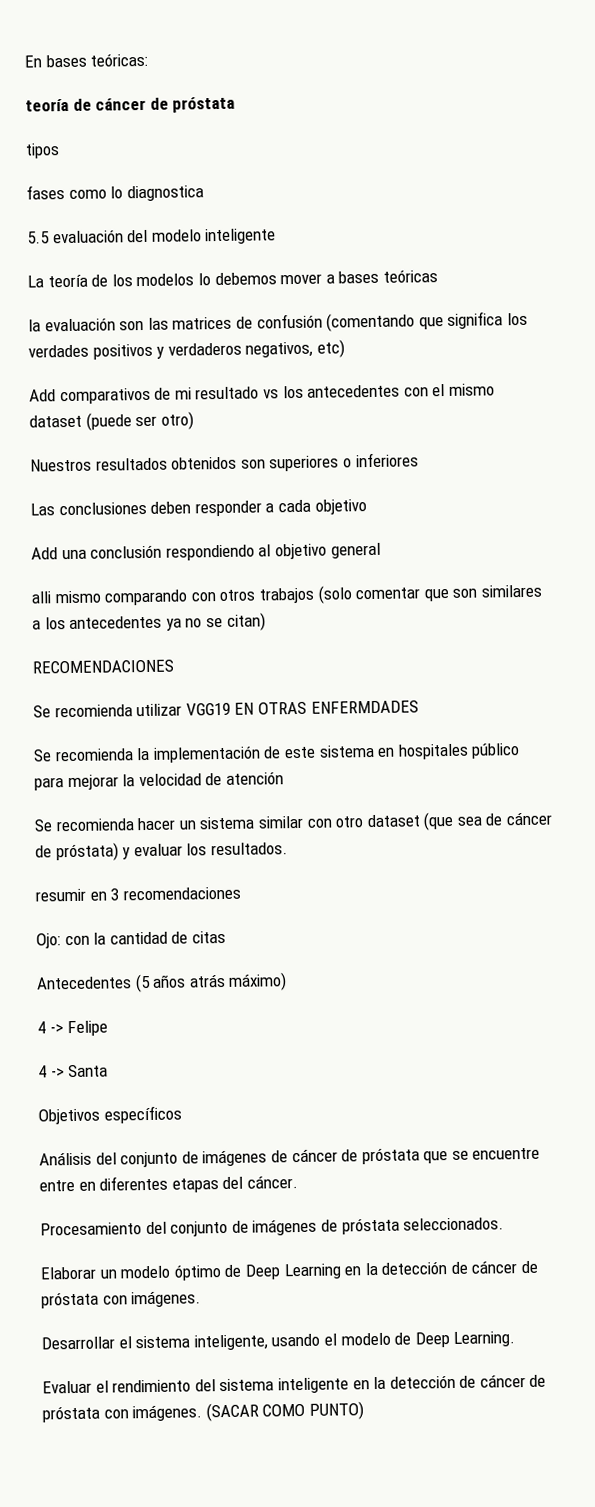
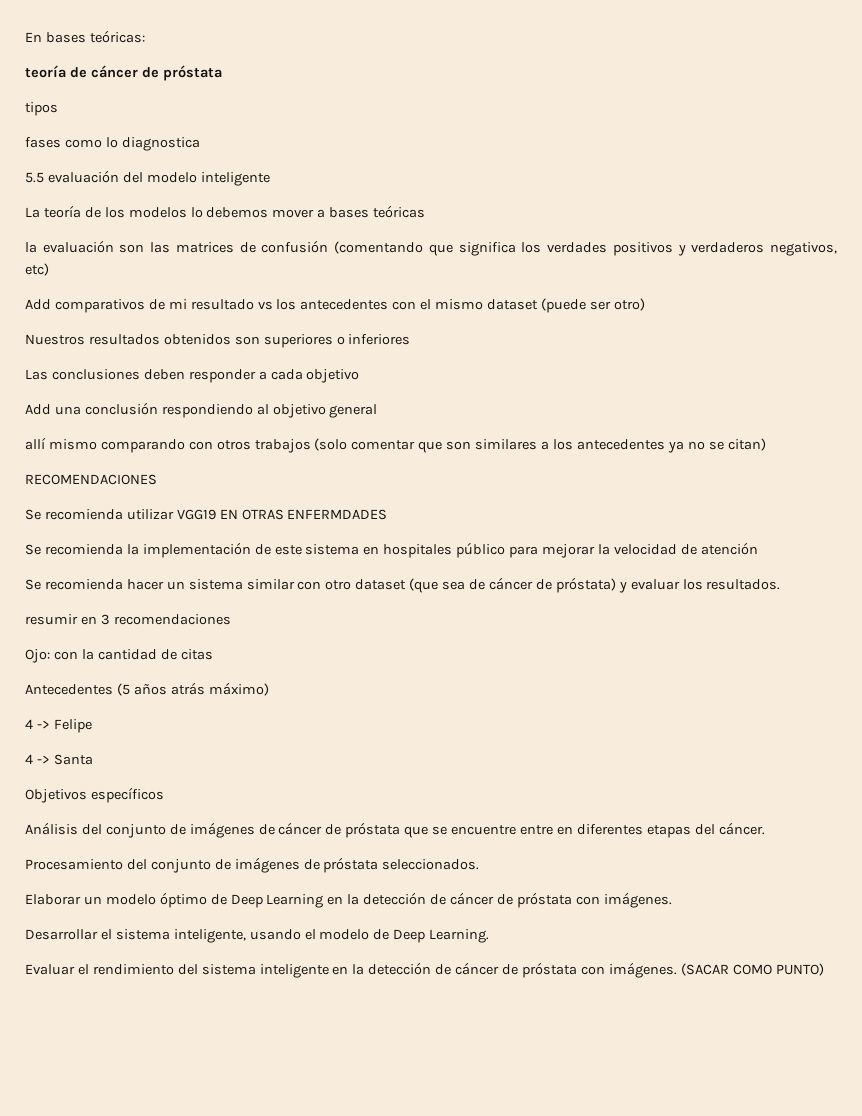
- alli mismo comparando con otros trabajos (solo comentar que son similares a los antecedentes ya no se citan)
+ allí mismo comparando con otros trabajos (solo comentar que son similares a los antecedentes ya no se citan)

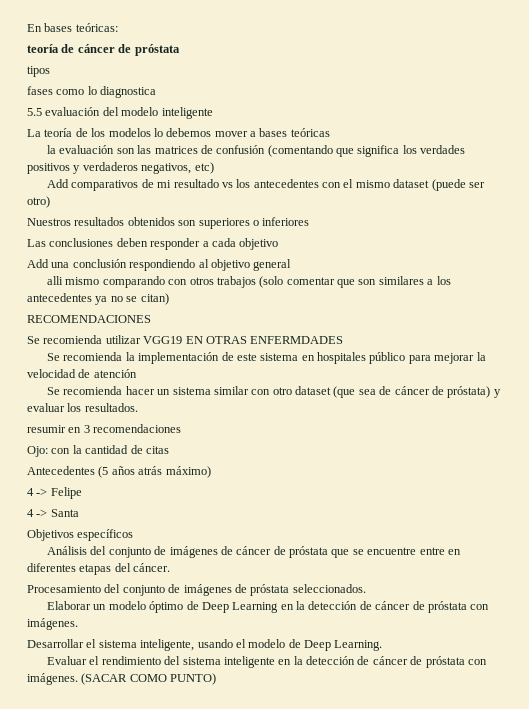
- allí mismo comparando con otros trabajos (solo comentar que son similares a los antecedentes ya no se citan)
+ alli mismo comparando con otros trabajos (solo comentar que son similares a los antecedentes ya no se citan)

